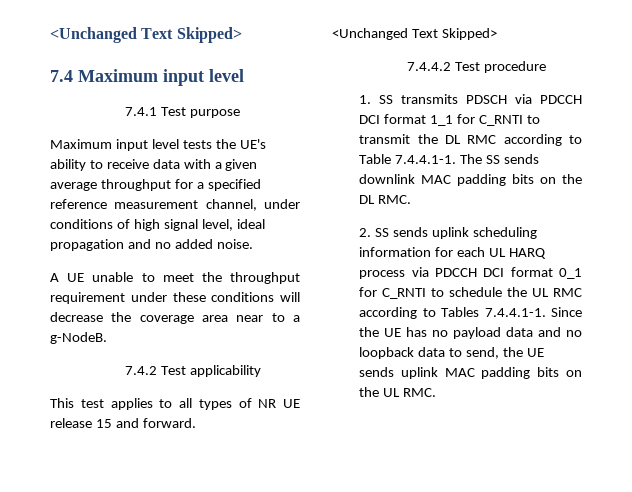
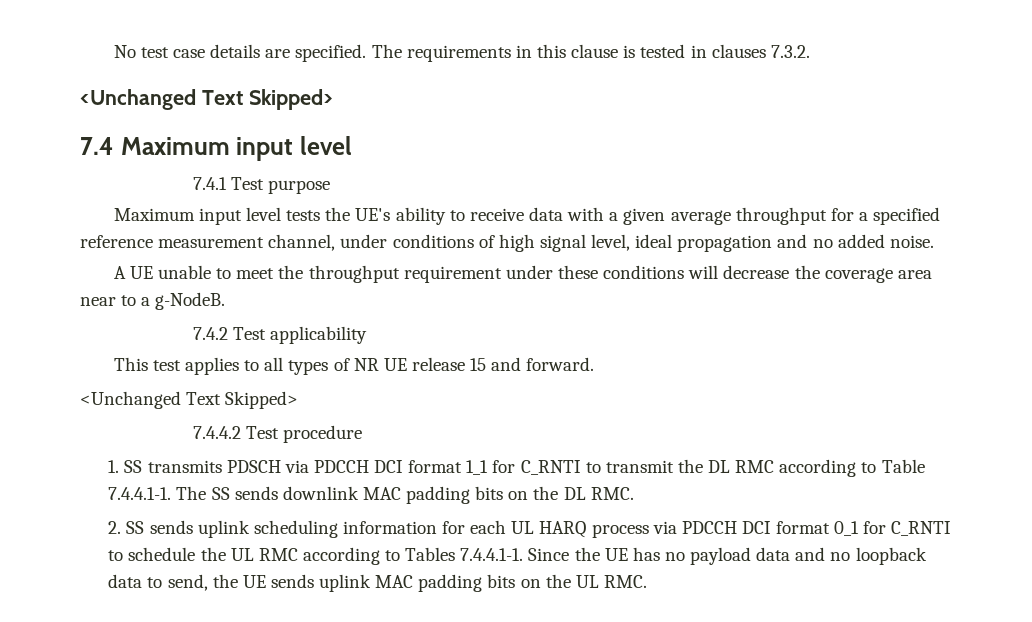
+ No test case details are specified. The requirements in this clause is tested in clauses 7.3.2.

